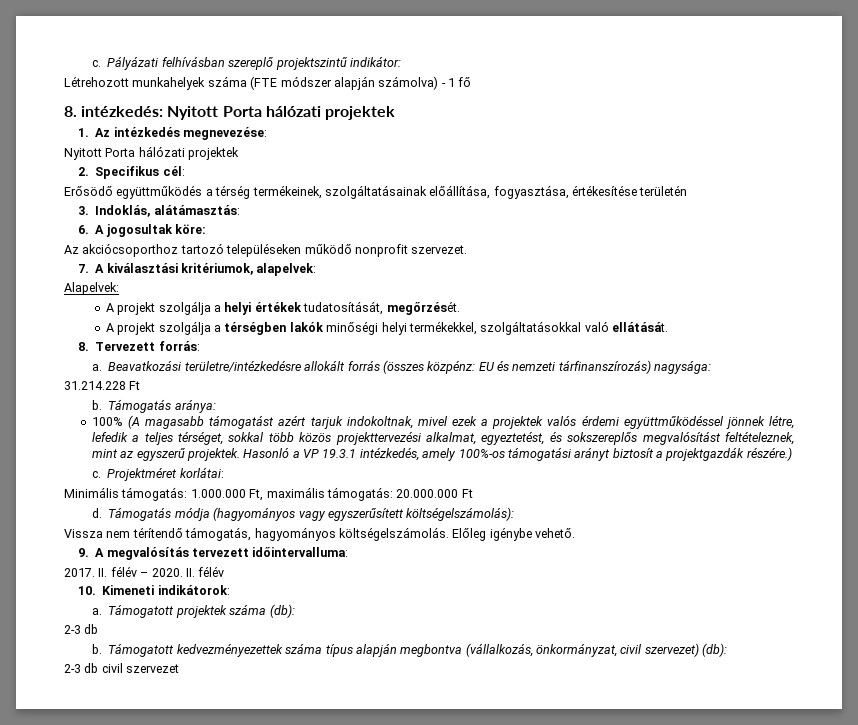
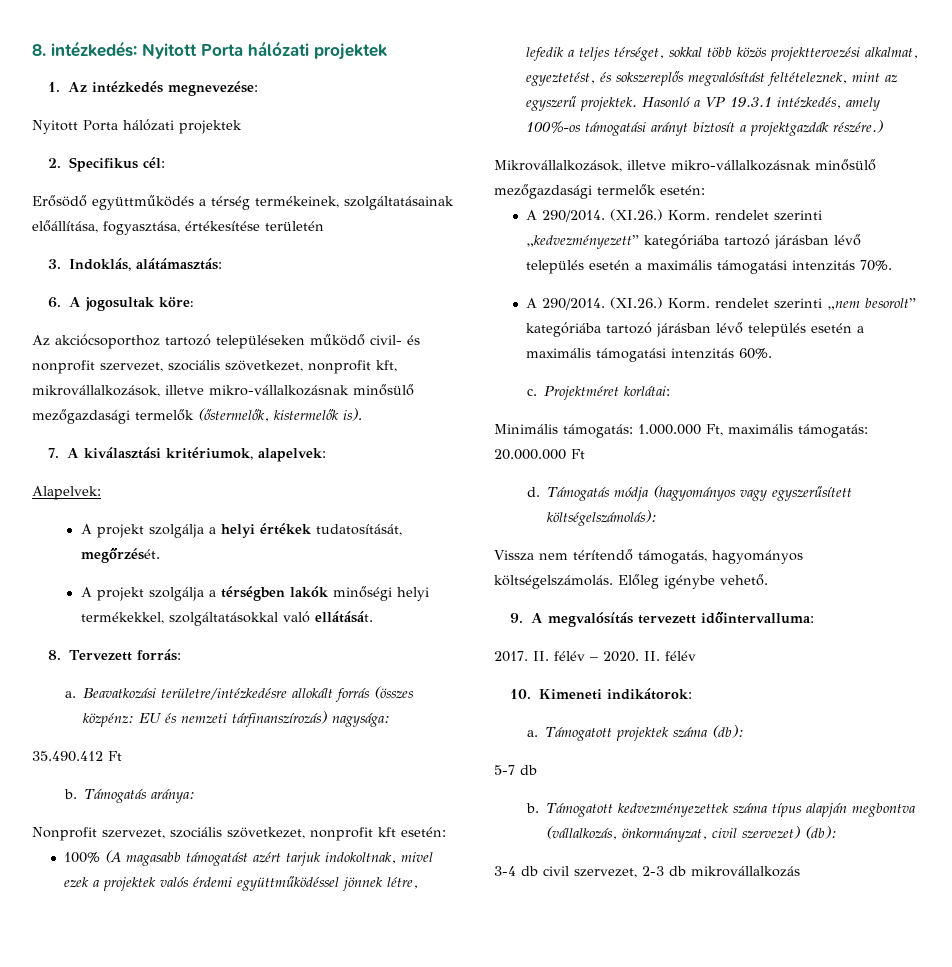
- c. Pályázati felhívásban szereplő projektszintű indikátor:
- Létrehozott munkahelyek száma (FTE módszer alapján számolva) - 1 fő
- Az akciócsoporthoz tartozó településeken működő nonprofit szervezet.
+ Az akciócsoporthoz tartozó településeken működő civil- és nonprofit szervezet, szociális szövetkezet, nonprofit kft, mikrovállalkozások, illetve mikro-vállalkozásnak minősülő mezőgazdasági termelők (őstermelők, kistermelők is).
- 31.214.228 Ft
+ 35.490.412 Ft
+ Nonprofit szervezet, szociális szövetkezet, nonprofit kft esetén:
+ Mikrovállalkozások, illetve mikro-vállalkozásnak minősülő mezőgazdasági termelők esetén:
+ A 290/2014. (XI.26.) Korm. rendelet szerinti „kedvezményezett” kategóriába tartozó járásban lévő település esetén a maximális támogatási intenzitás 70%.
+ A 290/2014. (XI.26.) Korm. rendelet szerinti „nem besorolt” kategóriába tartozó járásban lévő település esetén a maximális támogatási intenzitás 60%.
  Támogatott projektek száma (db):
- 2-3 db
+ 5-7 db
- 2-3 db civil szervezet
+ 3-4 db civil szervezet, 2-3 db mikrovállalkozás

